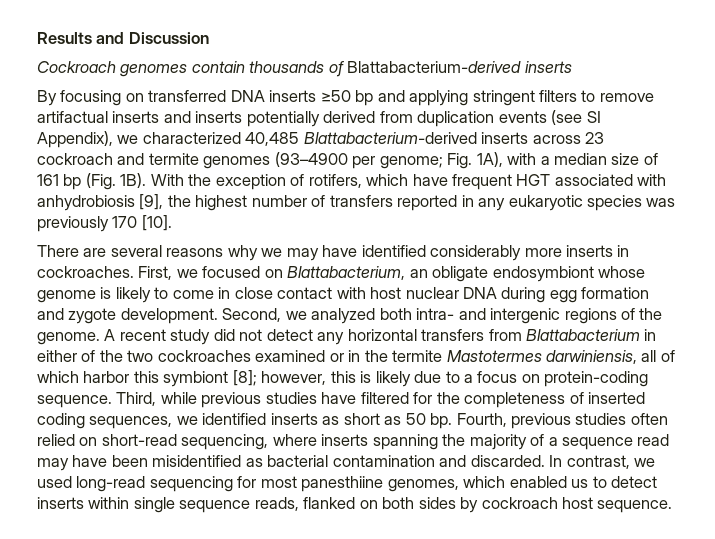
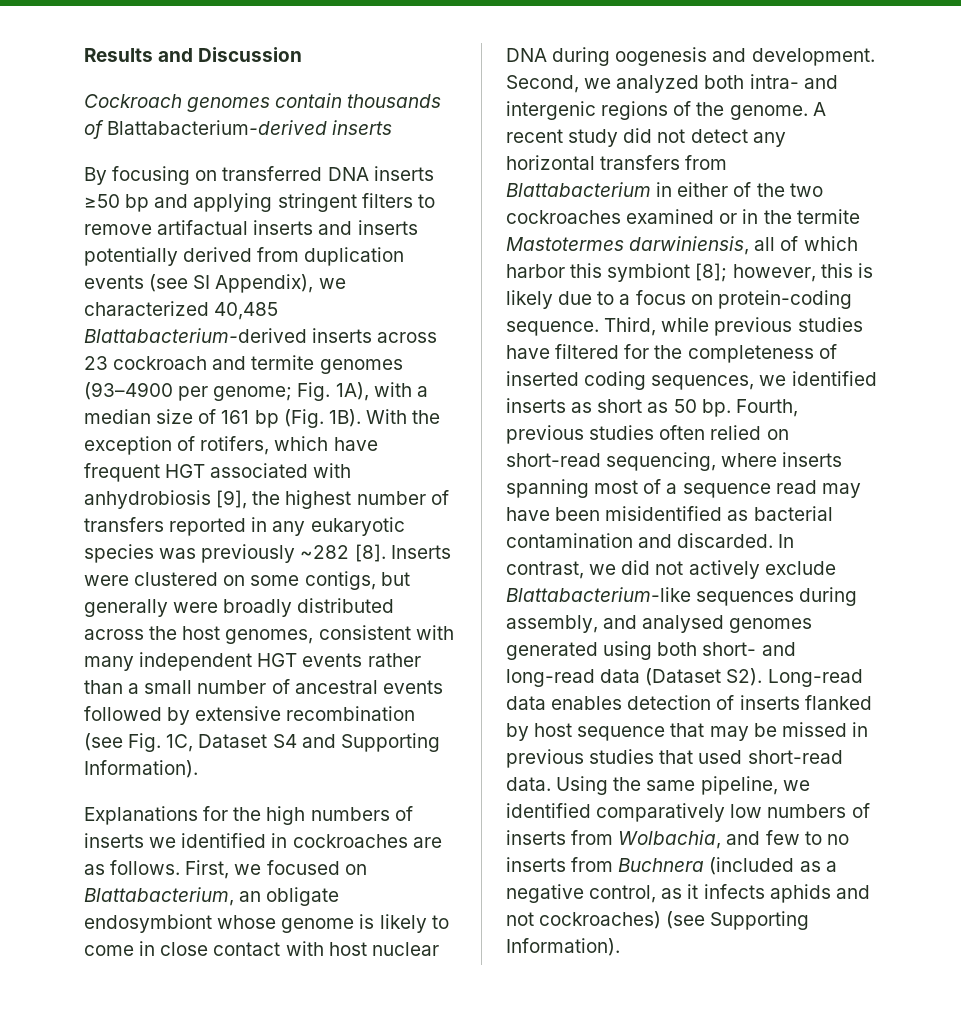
- With the exception of rotifers, which have frequent HGT associated with anhydrobiosis [9], the highest number of transfers reported in any eukaryotic species was previously 170 [10].
- There are several reasons why we may have identified considerably more inserts in cockroaches.
+ With the exception of rotifers, which have frequent HGT associated with anhydrobiosis [9], the highest number of transfers reported in any eukaryotic species was previously ~282 [8]. Inserts were clustered on some contigs, but generally were broadly distributed across the host genomes, consistent with many independent HGT events rather than a small number of ancestral events followed by extensive recombination (see Fig. 1C, Dataset S4 and Supporting Information).
+ Explanations for the high numbers of inserts we identified in cockroaches are as follows.
- First, we focused on Blattabacterium, an obligate endosymbiont whose genome is likely to come in close contact with host nuclear DNA during egg formation and zygote development.
+ First, we focused on Blattabacterium, an obligate endosymbiont whose genome is likely to come in close contact with host nuclear DNA during oogenesis and development.
- Fourth, previous studies often relied on short-read sequencing, where inserts spanning the majority of a sequence read may have been misidentified as bacterial contamination and discarded.
+ Fourth, previous studies often relied on short-read sequencing, where inserts spanning most of a sequence read may have been misidentified as bacterial contamination and discarded.
- In contrast, we used long-read sequencing for most panesthiine genomes, which enabled us to detect inserts within single sequence reads, flanked on both sides by cockroach host sequence.
+ In contrast, we did not actively exclude Blattabacterium-like sequences during assembly, and analysed genomes generated using both short- and long-read data (Dataset S2). Long-read data enables detection of inserts flanked by host sequence that may be missed in previous studies that used short-read data. Using the same pipeline, we identified comparatively low numbers of inserts from Wolbachia, and few to no inserts from Buchnera (included as a negative control, as it infects aphids and not cockroaches) (see Supporting Information).

